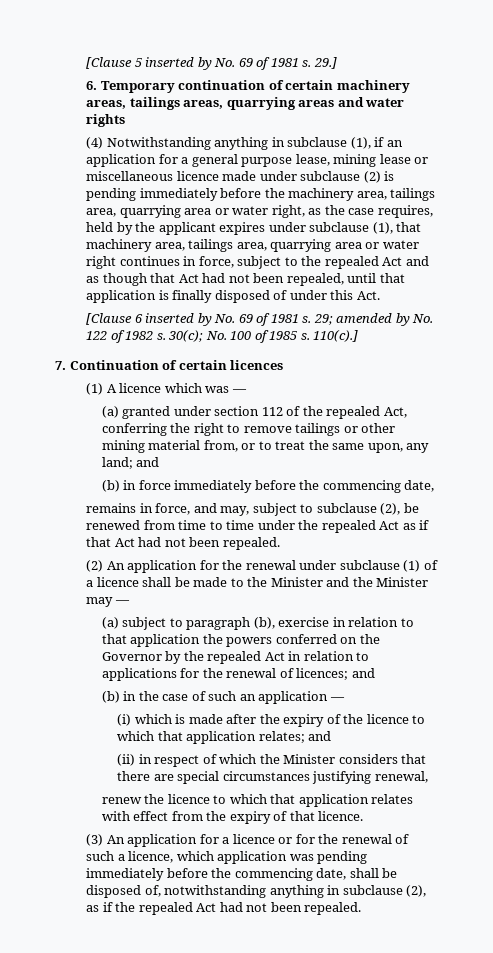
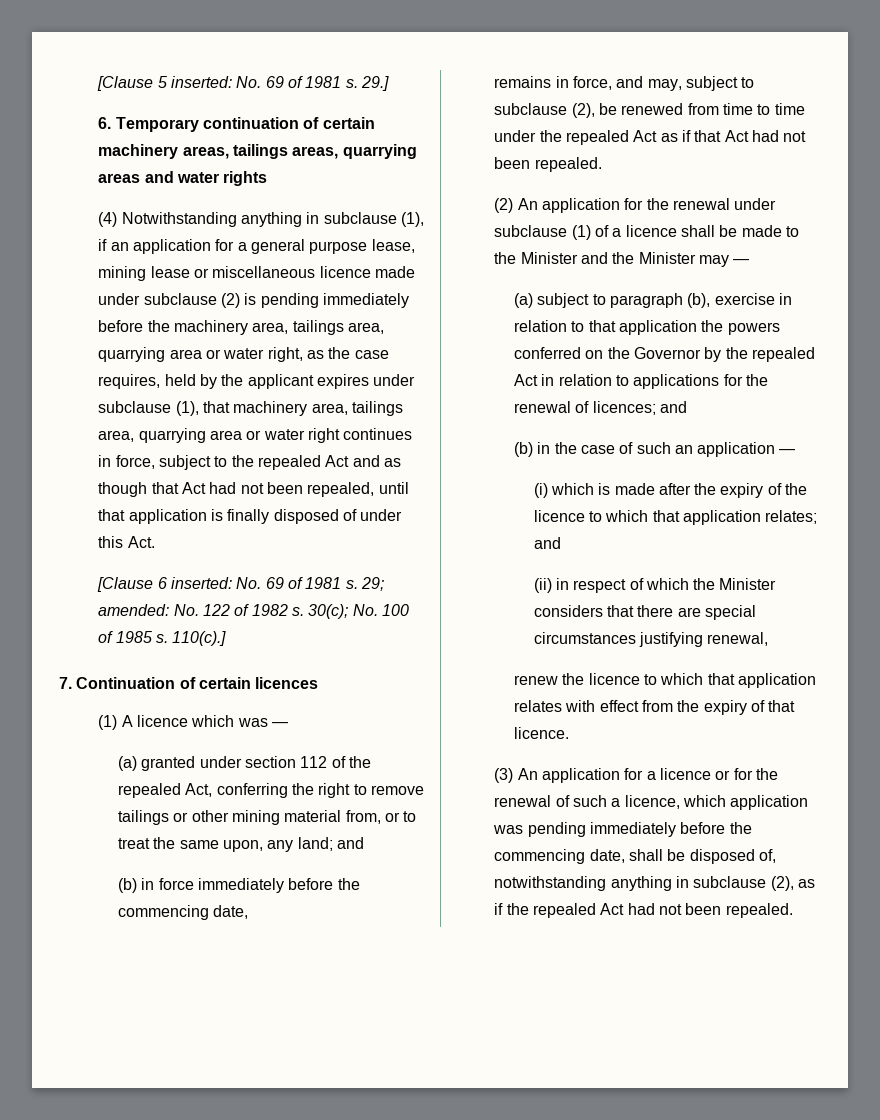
- [Clause 5 inserted by No. 69 of 1981 s.
+ [Clause 5 inserted: No. 69 of 1981 s.
- [Clause 6 inserted by No. 69 of 1981 s.
+ [Clause 6 inserted: No. 69 of 1981 s.
- 29; amended by No. 122 of 1982 s.
+ 29; amended: No. 122 of 1982 s.

